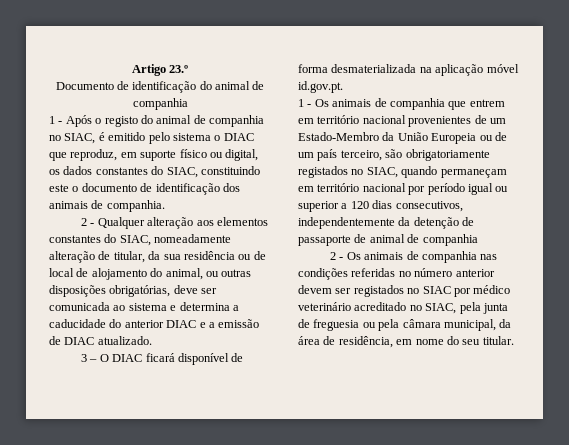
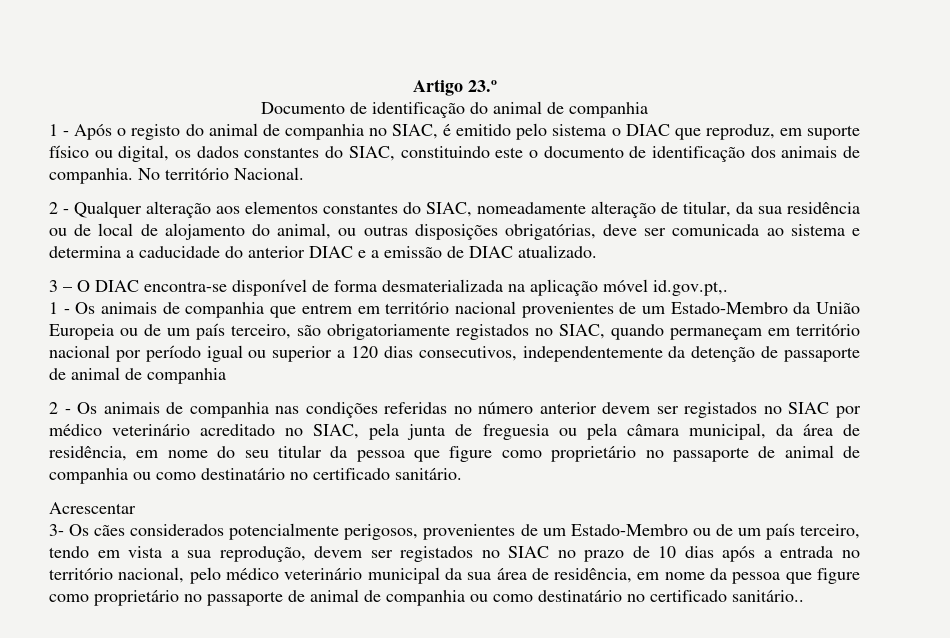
+ No território Nacional.
- 3 – O DIAC ficará disponível de forma desmaterializada na aplicação móvel id.gov.pt.
+ 3 – O DIAC encontra-se disponível de forma desmaterializada na aplicação móvel id.gov.pt,.
- 2 - Os animais de companhia nas condições referidas no número anterior devem ser registados no SIAC por médico veterinário acreditado no SIAC, pela junta de freguesia ou pela câmara municipal, da área de residência, em nome do seu titular.
+ 2 - Os animais de companhia nas condições referidas no número anterior devem ser registados no SIAC por médico veterinário acreditado no SIAC, pela junta de freguesia ou pela câmara municipal, da área de residência, em nome do seu titular da pessoa que figure como proprietário no passaporte de animal de companhia ou como destinatário no certificado sanitário.
+ Acrescentar
+ 3- Os cães considerados potencialmente perigosos, provenientes de um Estado-Membro ou de um país terceiro, tendo em vista a sua reprodução, devem ser registados no SIAC no prazo de 10 dias após a entrada no território nacional, pelo médico veterinário municipal da sua área de residência, em nome da pessoa que figure como proprietário no passaporte de animal de companhia ou como destinatário no certificado sanitário..

